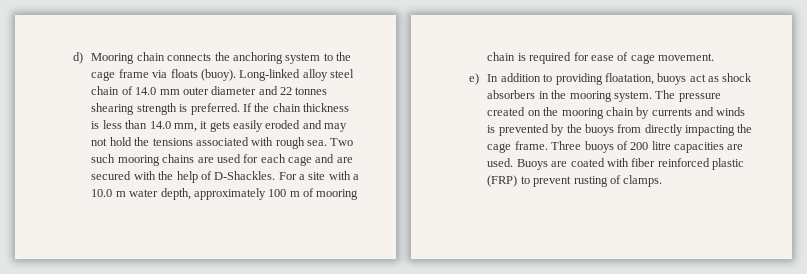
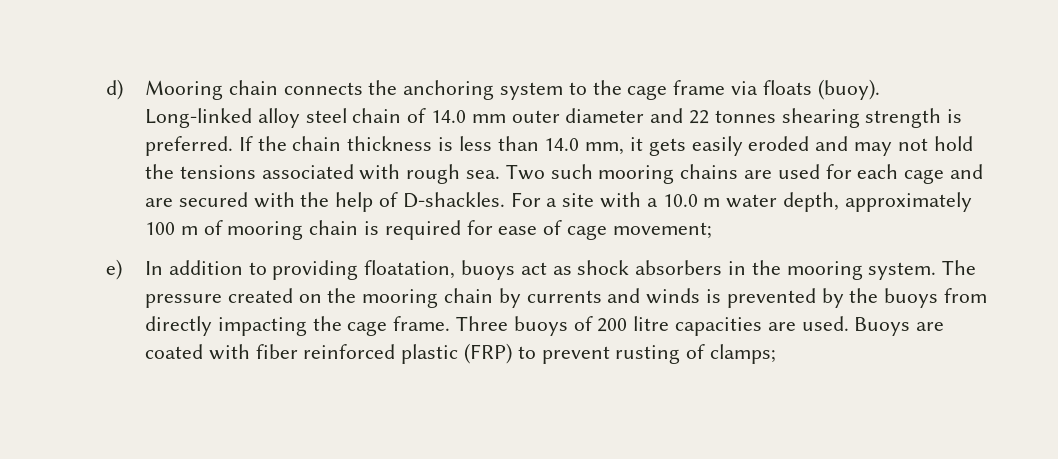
- Two such mooring chains are used for each cage and are secured with the help of D-Shackles.
+ Two such mooring chains are used for each cage and are secured with the help of D-shackles.
- For a site with a 10.0 m water depth, approximately 100 m of mooring chain is required for ease of cage movement.
+ For a site with a 10.0 m water depth, approximately 100 m of mooring chain is required for ease of cage movement;
- Buoys are coated with fiber reinforced plastic (FRP) to prevent rusting of clamps.
+ Buoys are coated with fiber reinforced plastic (FRP) to prevent rusting of clamps;

